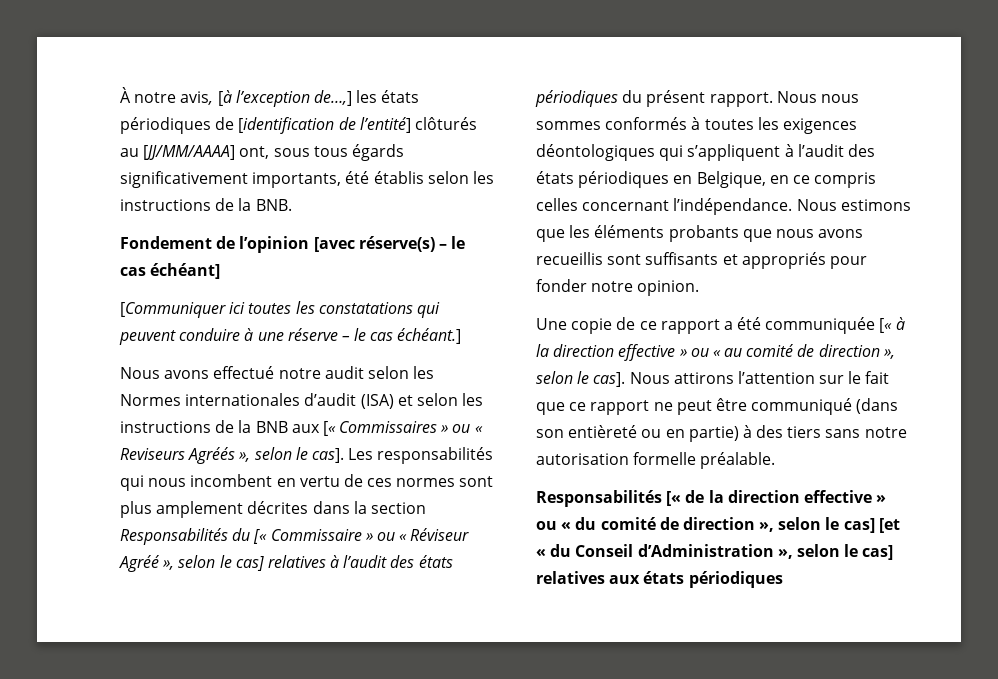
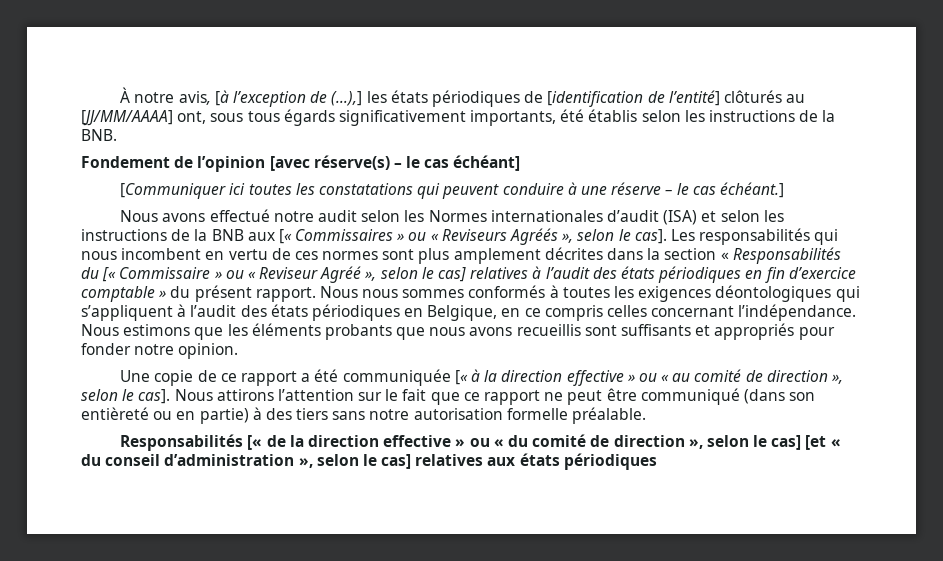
- À notre avis, [à l’exception de…,] les états périodiques de [identification de l’entité] clôturés au [JJ/MM/AAAA] ont, sous tous égards significativement importants, été établis selon les instructions de la BNB.
+ À notre avis, [à l’exception de (…),] les états périodiques de [identification de l’entité] clôturés au [JJ/MM/AAAA] ont, sous tous égards significativement importants, été établis selon les instructions de la BNB.
- Les responsabilités qui nous incombent en vertu de ces normes sont plus amplement décrites dans la section Responsabilités du [« Commissaire » ou « Réviseur Agréé », selon le cas] relatives à l’audit des états périodiques du présent rapport.
+ Les responsabilités qui nous incombent en vertu de ces normes sont plus amplement décrites dans la section « Responsabilités du [« Commissaire » ou « Reviseur Agréé », selon le cas] relatives à l’audit des états périodiques en fin d’exercice comptable » du présent rapport.
- Responsabilités [« de la direction effective » ou « du comité de direction », selon le cas] [et « du Conseil d’Administration », selon le cas] relatives aux états périodiques
+ Responsabilités [« de la direction effective » ou « du comité de direction », selon le cas] [et « du conseil d’administration », selon le cas] relatives aux états périodiques

